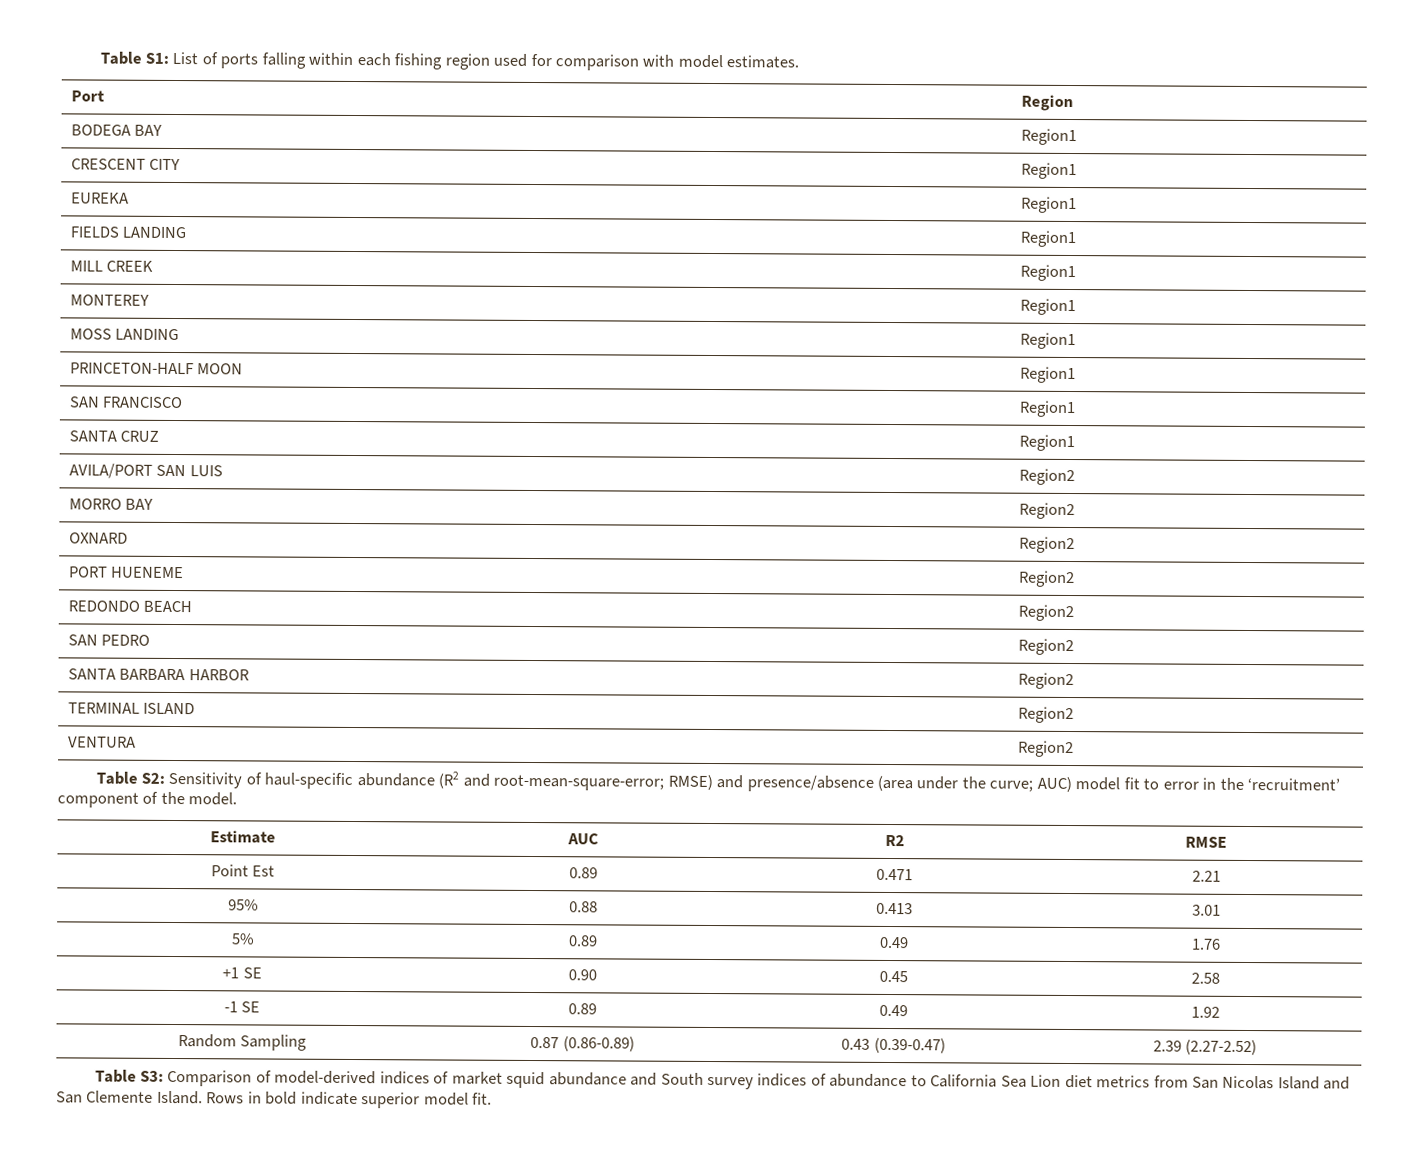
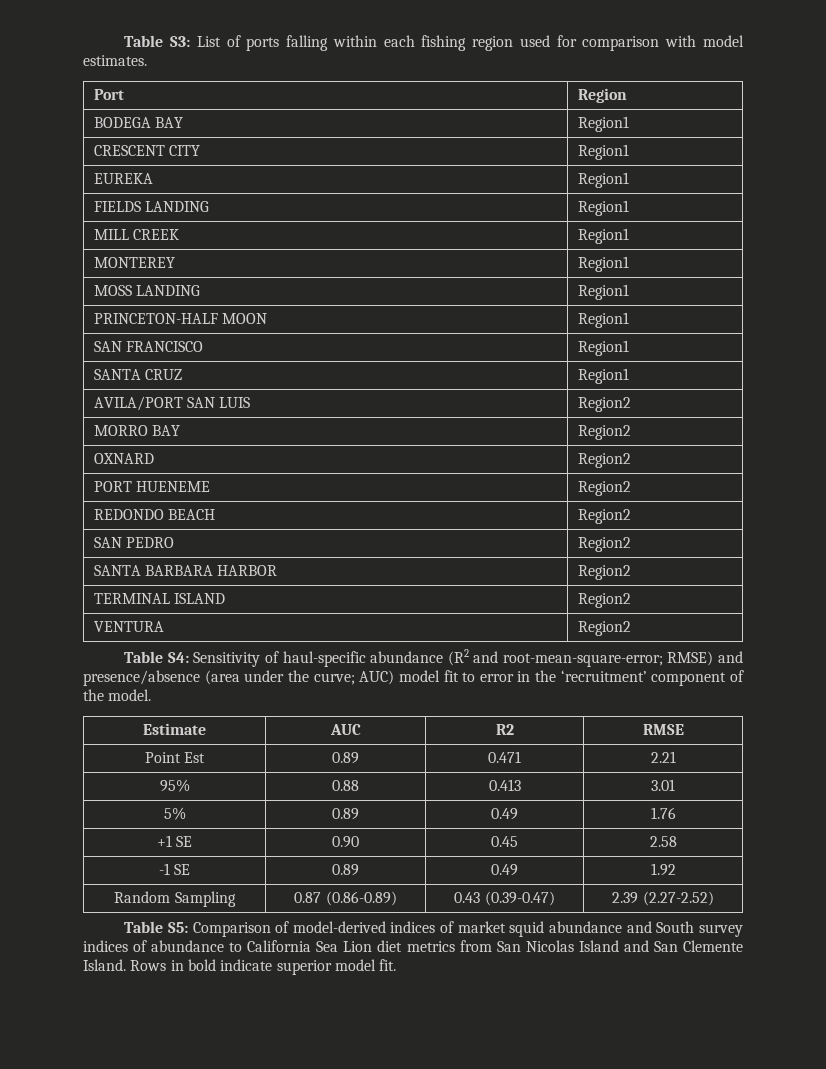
- Table S1: List of ports falling within each fishing region used for comparison with model estimates.
+ Table S3: List of ports falling within each fishing region used for comparison with model estimates.
- Table S2: Sensitivity of haul-specific abundance (R2 and root-mean-square-error; RMSE) and presence/absence (area under the curve; AUC) model fit to error in the ‘recruitment’ component of the model.
+ Table S4: Sensitivity of haul-specific abundance (R2 and root-mean-square-error; RMSE) and presence/absence (area under the curve; AUC) model fit to error in the ‘recruitment’ component of the model.
- Table S3: Comparison of model-derived indices of market squid abundance and South survey indices of abundance to California Sea Lion diet metrics from San Nicolas Island and San Clemente Island.
+ Table S5: Comparison of model-derived indices of market squid abundance and South survey indices of abundance to California Sea Lion diet metrics from San Nicolas Island and San Clemente Island.

